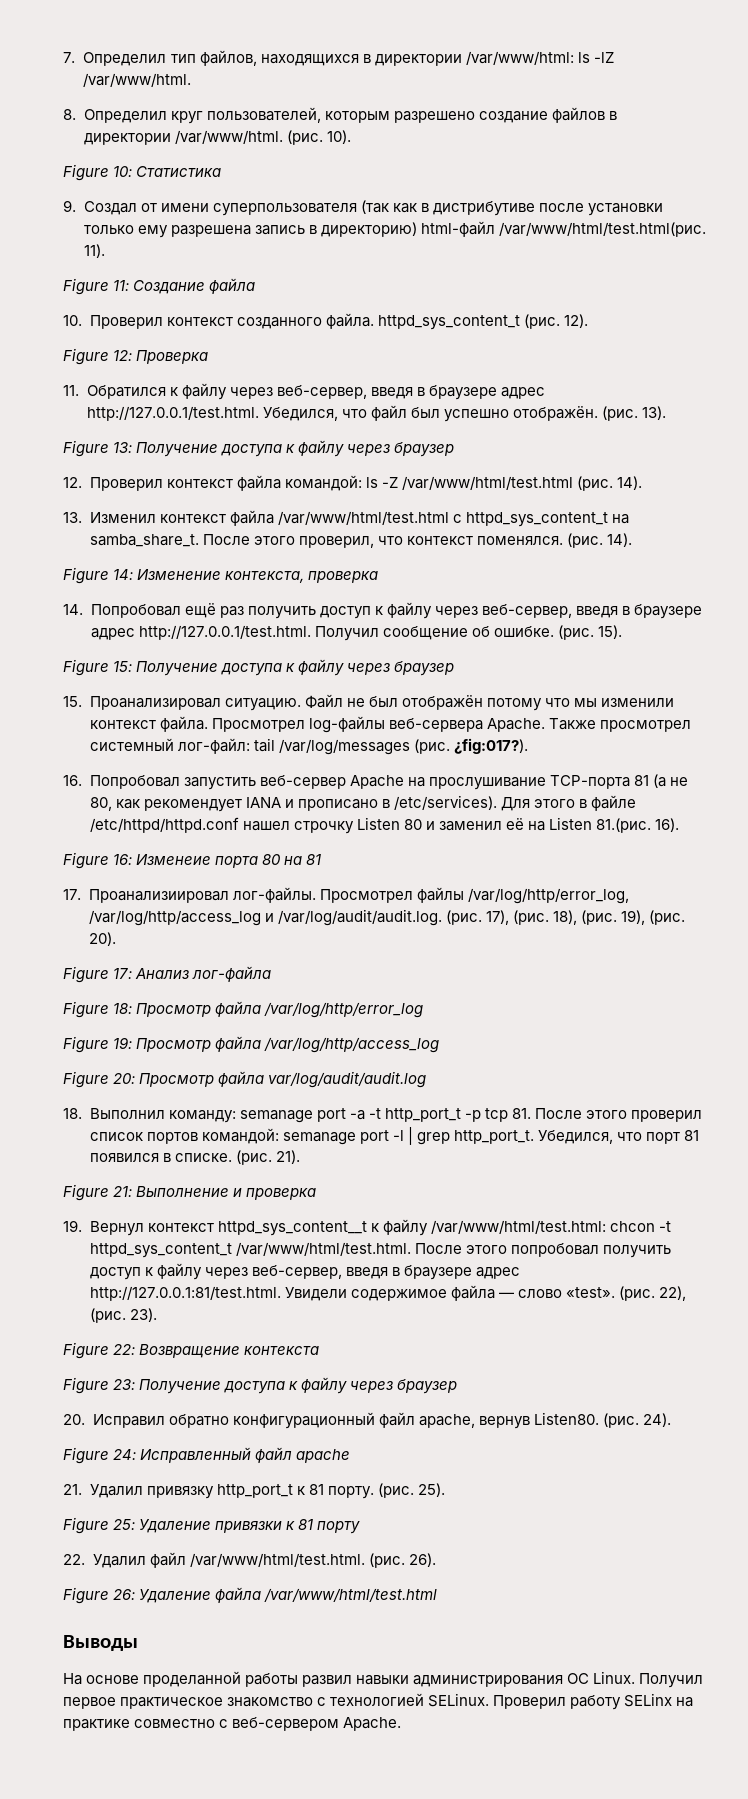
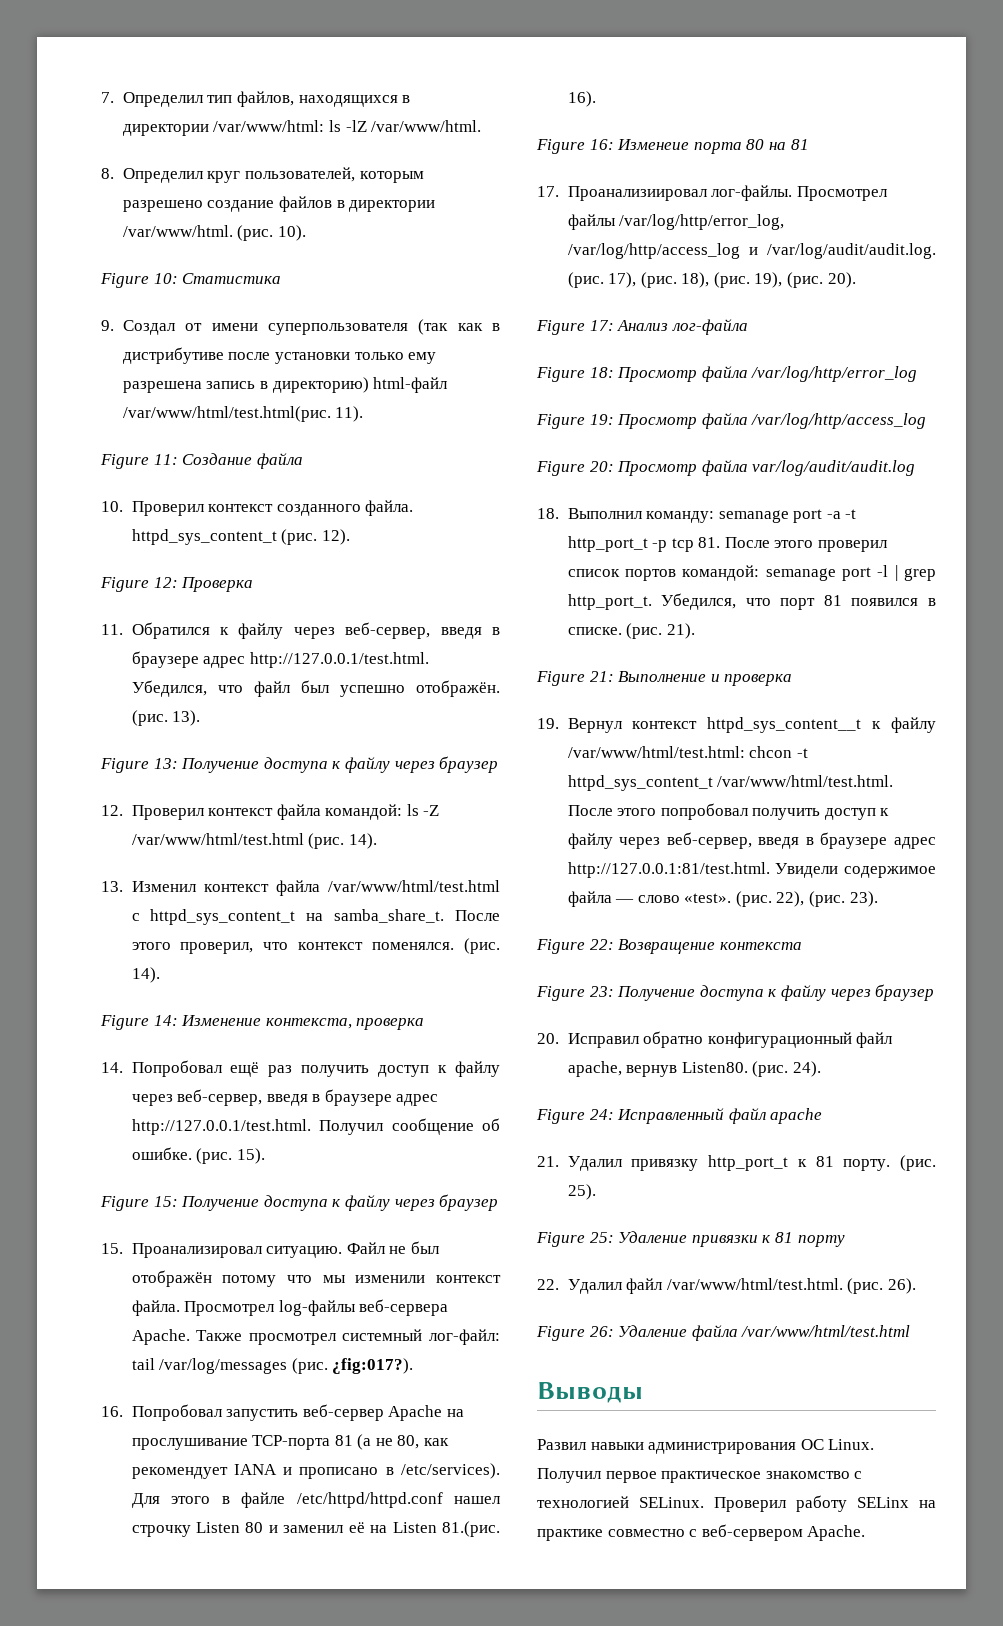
- На основе проделанной работы развил навыки администрирования ОС Linux.
+ Развил навыки администрирования ОС Linux.

